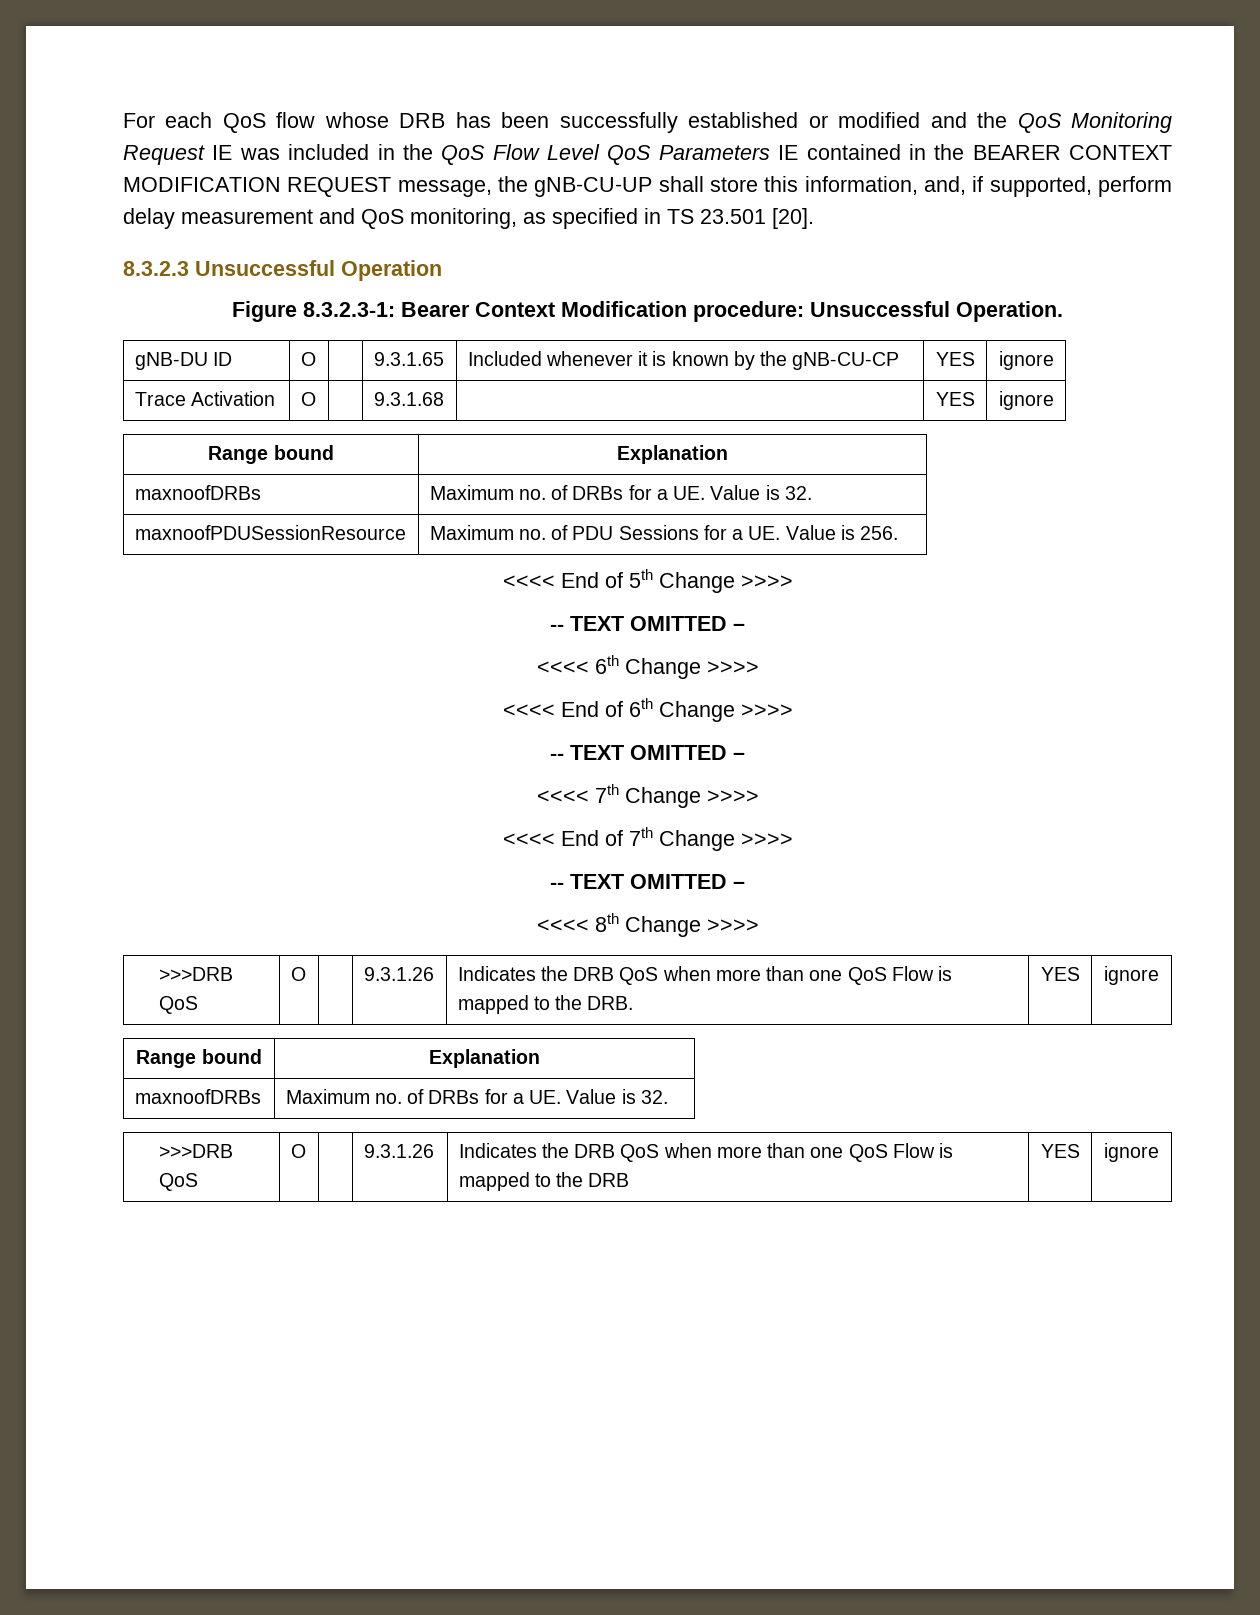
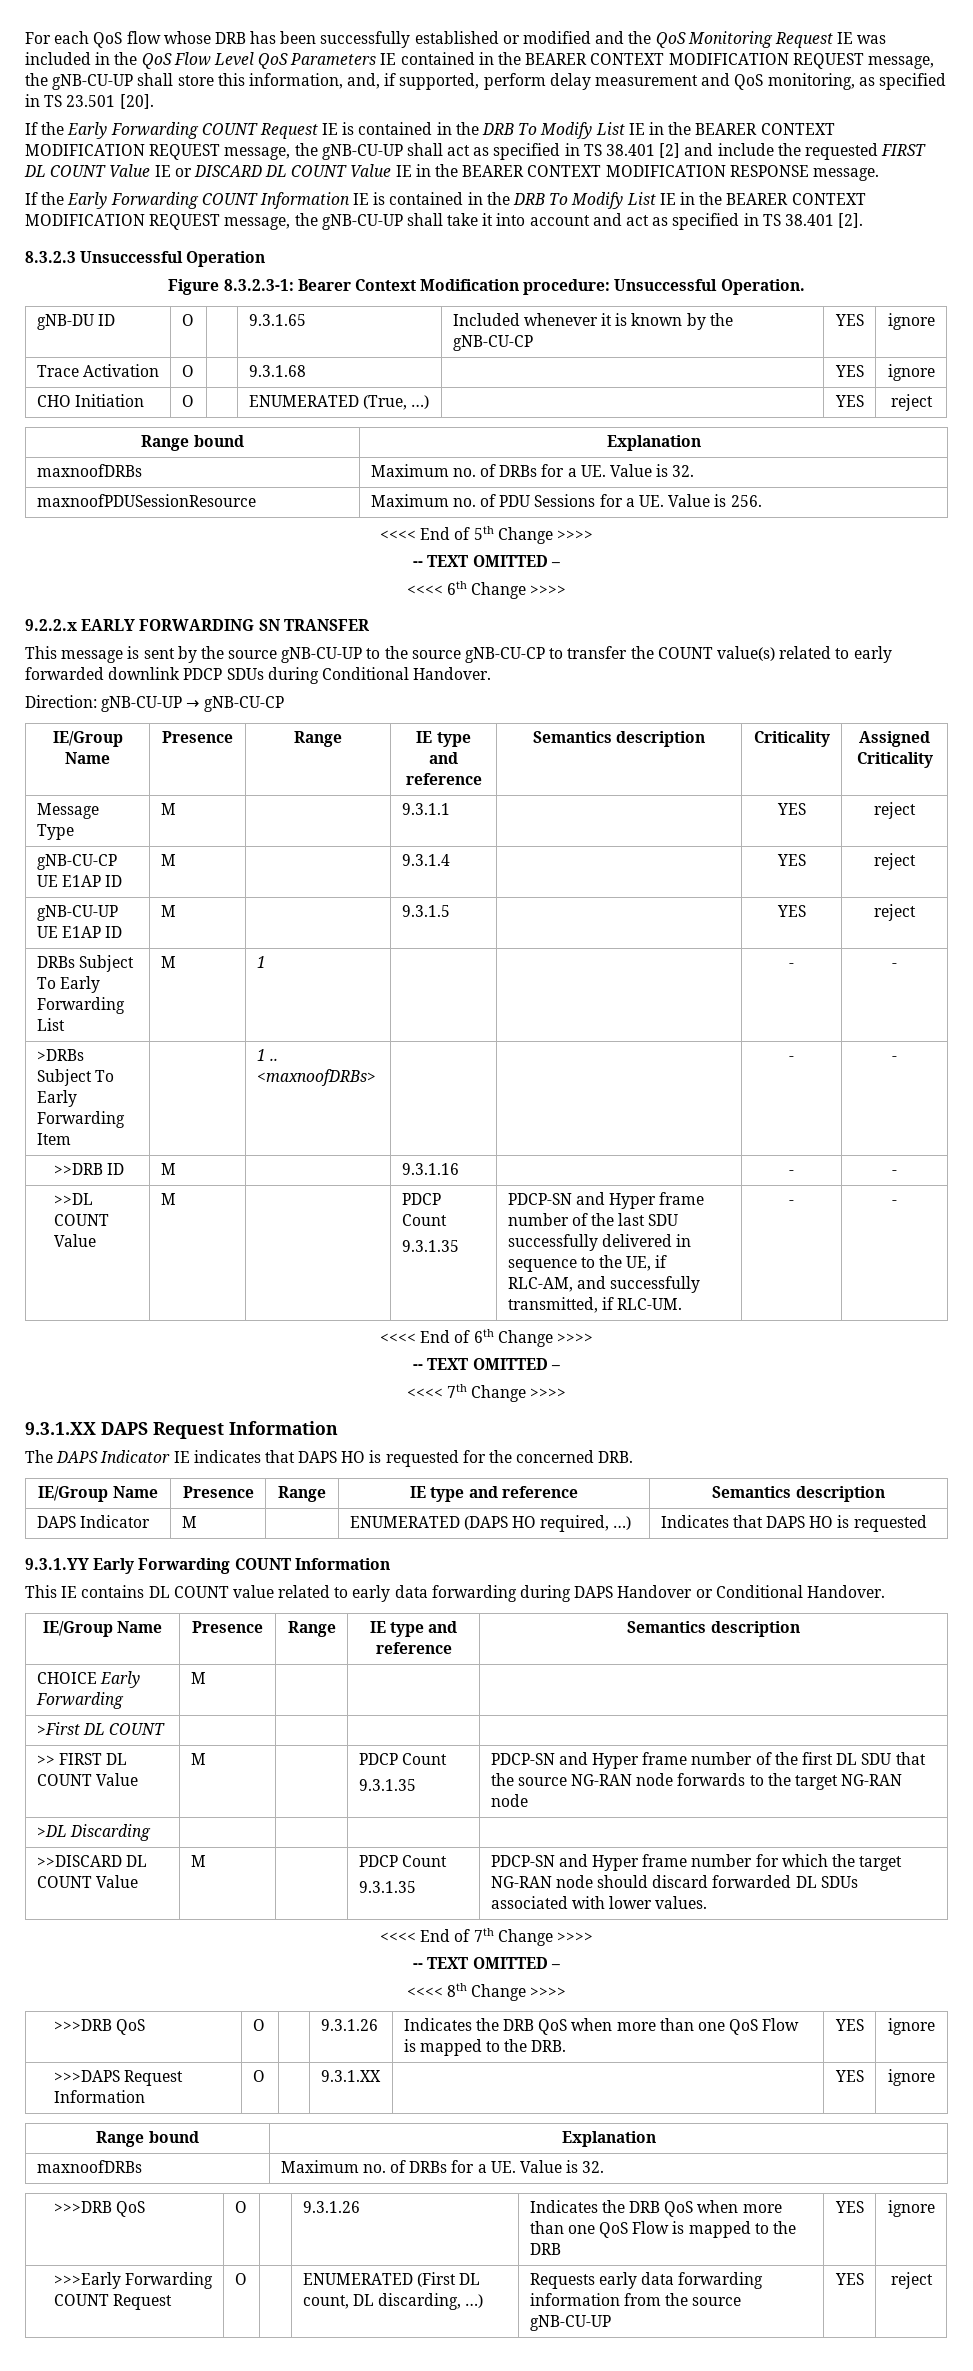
+ If the Early Forwarding COUNT Request IE is contained in the DRB To Modify List IE in the BEARER CONTEXT MODIFICATION REQUEST message, the gNB-CU-UP shall act as specified in TS 38.401 [2] and include the requested FIRST DL COUNT Value IE or DISCARD DL COUNT Value IE in the BEARER CONTEXT MODIFICATION RESPONSE message.
+ If the Early Forwarding COUNT Information IE is contained in the DRB To Modify List IE in the BEARER CONTEXT MODIFICATION REQUEST message, the gNB-CU-UP shall take it into account and act as specified in TS 38.401 [2].
+ CHO Initiation | O | | ENUMERATED (True, …) | | YES | reject
+ 9.2.2.x EARLY FORWARDING SN TRANSFER
+ This message is sent by the source gNB-CU-UP to the source gNB-CU-CP to transfer the COUNT value(s) related to early forwarded downlink PDCP SDUs during Conditional Handover.
+ Direction: gNB-CU-UP → gNB-CU-CP
+ IE/Group Name | Presence | Range | IE type and reference | Semantics description | Criticality | Assigned Criticality
+ Message Type | M | | 9.3.1.1 | | YES | reject
+ gNB-CU-CP UE E1AP ID | M | | 9.3.1.4 | | YES | reject
+ gNB-CU-UP UE E1AP ID | M | | 9.3.1.5 | | YES | reject
+ DRBs Subject To Early Forwarding List | M | 1 | | | - | -
+ >DRBs Subject To Early Forwarding Item | | 1 .. <maxnoofDRBs> | | | - | -
+ >>DRB ID | M | | 9.3.1.16 | | - | -
+ >>DL COUNT Value | M | | PDCP Count
+ 9.3.1.35 | PDCP-SN and Hyper frame number of the last SDU successfully delivered in sequence to the UE, if RLC-AM, and successfully transmitted, if RLC-UM. | - | -
+ 9.3.1.XX DAPS Request Information
+ The DAPS Indicator IE indicates that DAPS HO is requested for the concerned DRB.
+ IE/Group Name | Presence | Range | IE type and reference | Semantics description
+ DAPS Indicator | M | | ENUMERATED (DAPS HO required, …) | Indicates that DAPS HO is requested
+ 9.3.1.YY Early Forwarding COUNT Information
+ This IE contains DL COUNT value related to early data forwarding during DAPS Handover or Conditional Handover.
+ IE/Group Name | Presence | Range | IE type and reference | Semantics description
+ CHOICE Early Forwarding | M | | |
+ >First DL COUNT | | | |
+ >> FIRST DL COUNT Value | M | | PDCP Count
+ 9.3.1.35 | PDCP-SN and Hyper frame number of the first DL SDU that the source NG-RAN node forwards to the target NG-RAN node
+ >DL Discarding | | | |
+ >>DISCARD DL COUNT Value | M | | PDCP Count
+ 9.3.1.35 | PDCP-SN and Hyper frame number for which the target NG-RAN node should discard forwarded DL SDUs associated with lower values.
+ >>>DAPS Request Information | O | | 9.3.1.XX | | YES | ignore
+ >>>Early Forwarding COUNT Request | O | | ENUMERATED (First DL count, DL discarding, …) | Requests early data forwarding information from the source gNB-CU-UP | YES | reject

